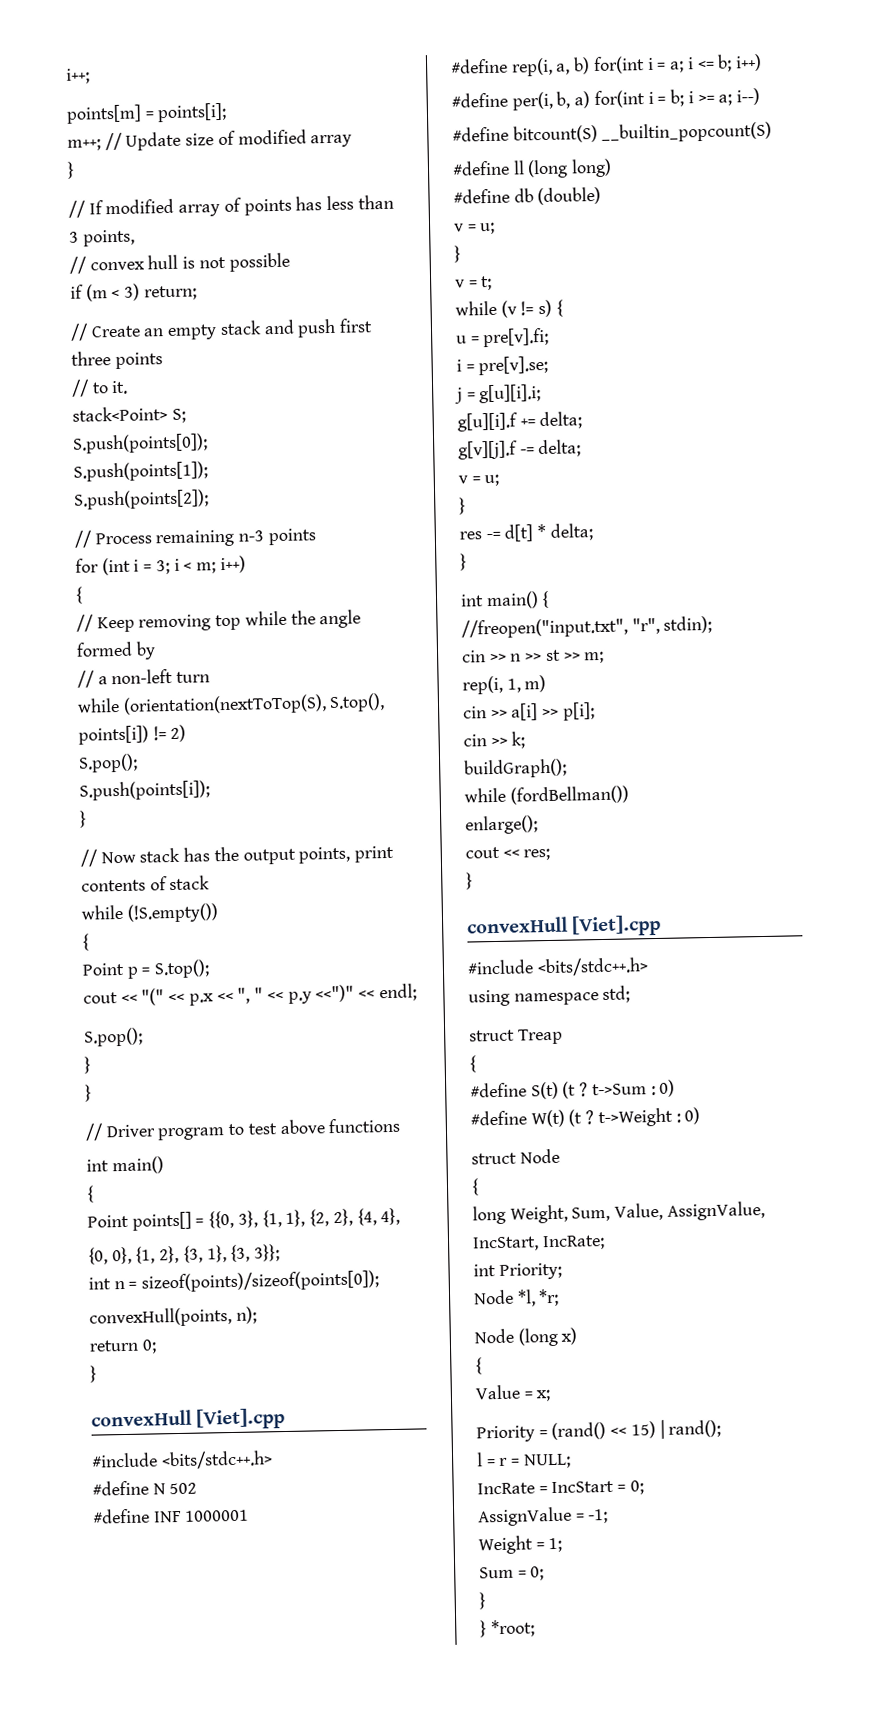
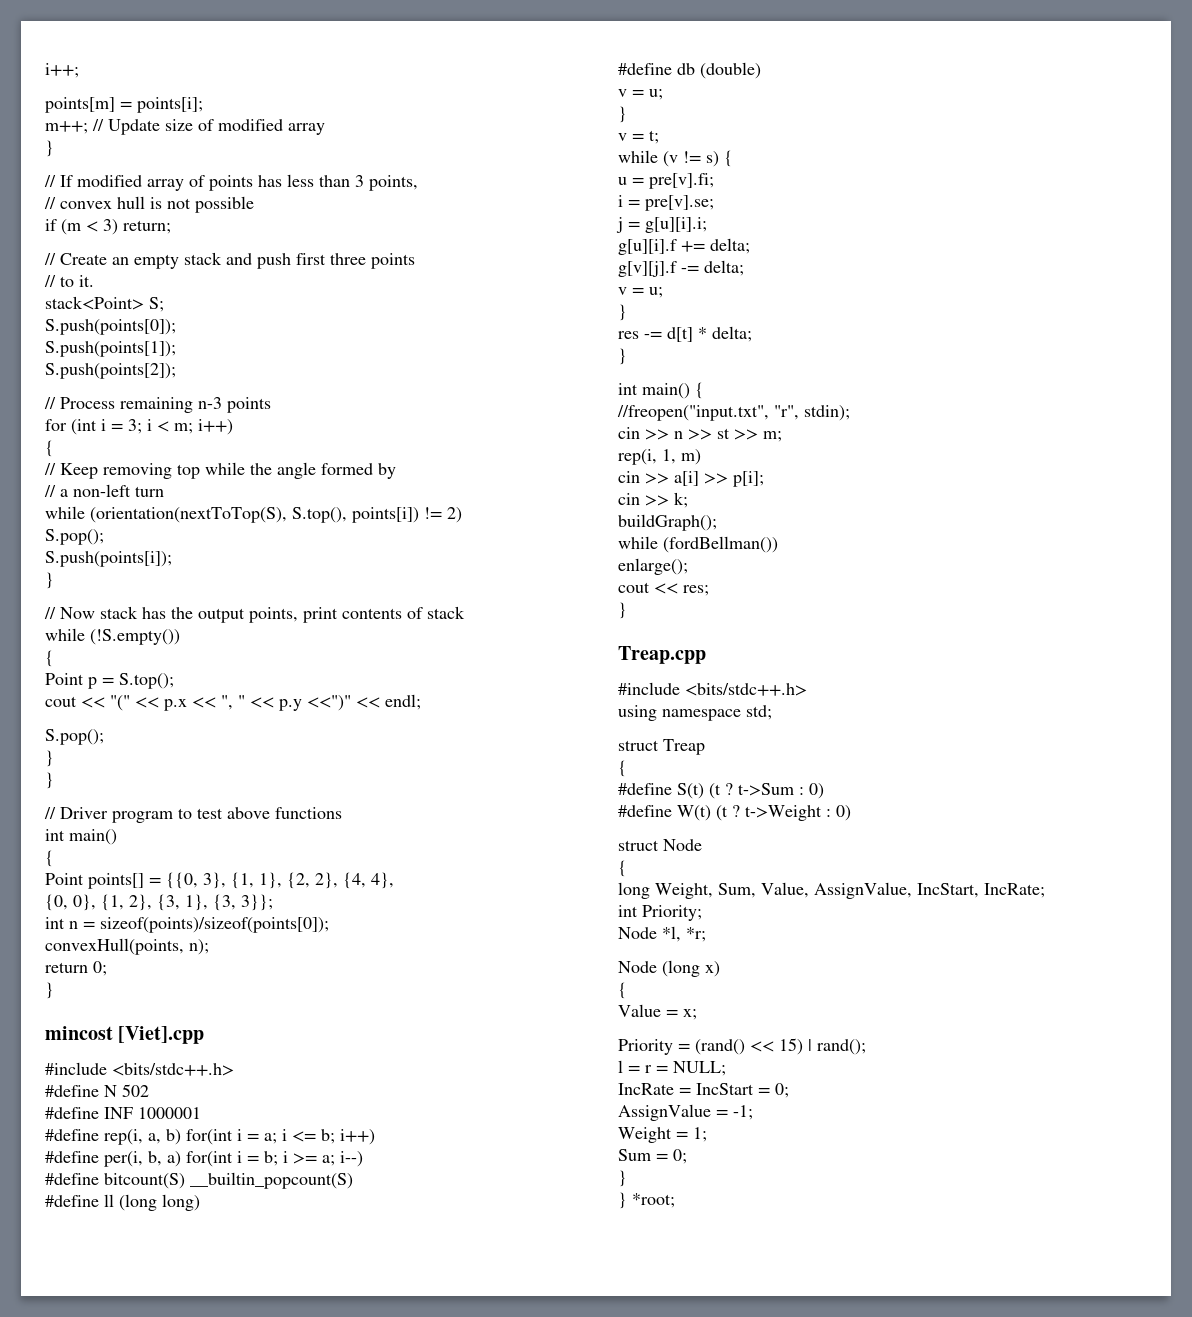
  return 0;
  }
- convexHull [Viet].cpp
+ mincost [Viet].cpp
  cout << res;
  }
- convexHull [Viet].cpp
+ Treap.cpp

